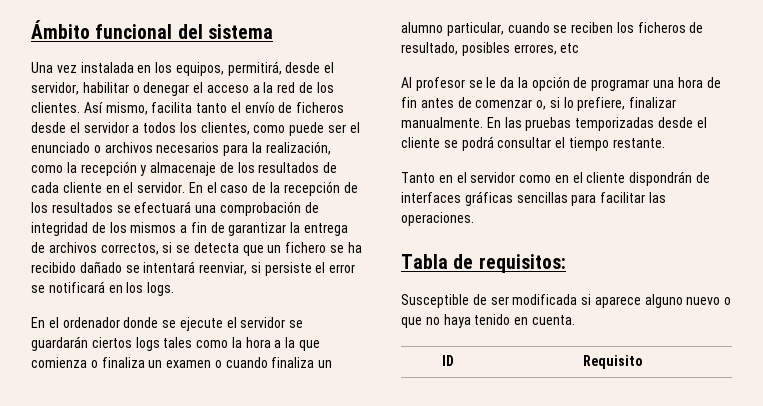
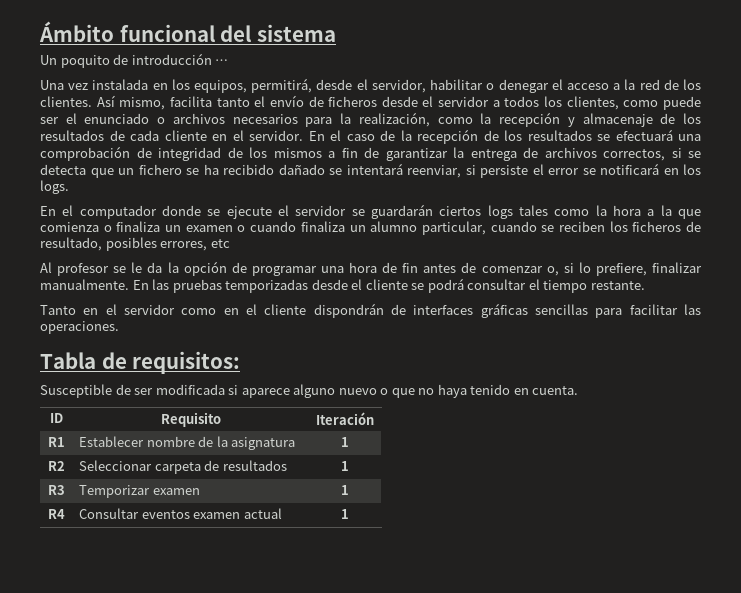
+ Un poquito de introducción …
- En el ordenador donde se ejecute el servidor se guardarán ciertos logs tales como la hora a la que comienza o finaliza un examen o cuando finaliza un alumno particular, cuando se reciben los ficheros de resultado, posibles errores, etc
+ En el computador donde se ejecute el servidor se guardarán ciertos logs tales como la hora a la que comienza o finaliza un examen o cuando finaliza un alumno particular, cuando se reciben los ficheros de resultado, posibles errores, etc
- ID | Requisito
+ ID | Requisito | Iteración
+ R1 | Establecer nombre de la asignatura | 1
+ R2 | Seleccionar carpeta de resultados | 1
+ R3 | Temporizar examen | 1
+ R4 | Consultar eventos examen actual | 1

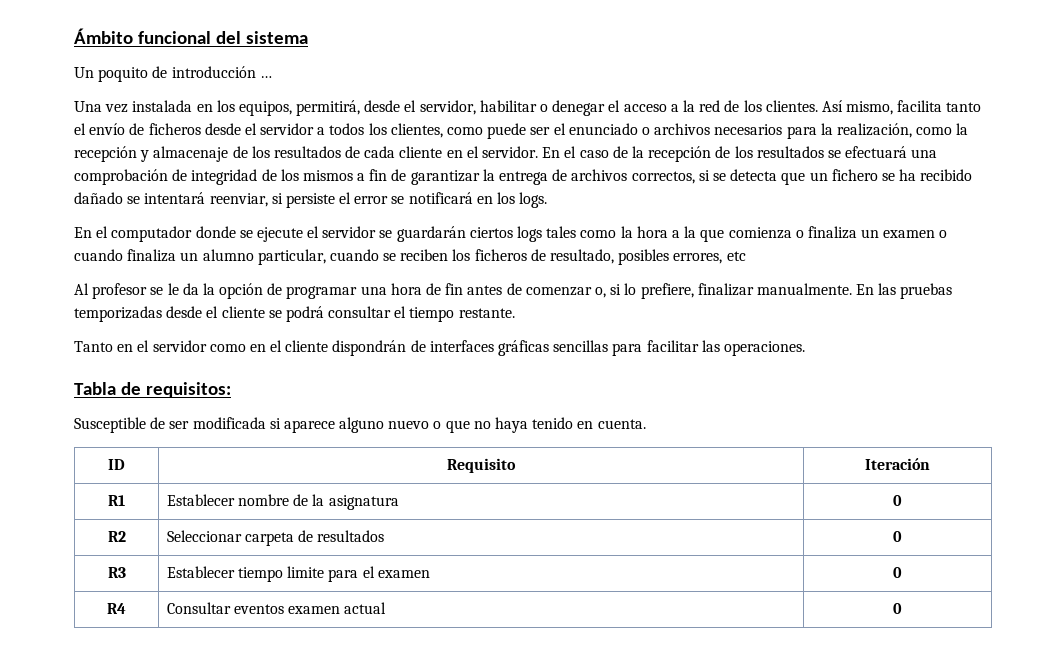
- R1 | Establecer nombre de la asignatura | 1
+ R1 | Establecer nombre de la asignatura | 0
- R2 | Seleccionar carpeta de resultados | 1
+ R2 | Seleccionar carpeta de resultados | 0
- R3 | Temporizar examen | 1
+ R3 | Establecer tiempo limite para el examen | 0
- R4 | Consultar eventos examen actual | 1
+ R4 | Consultar eventos examen actual | 0

